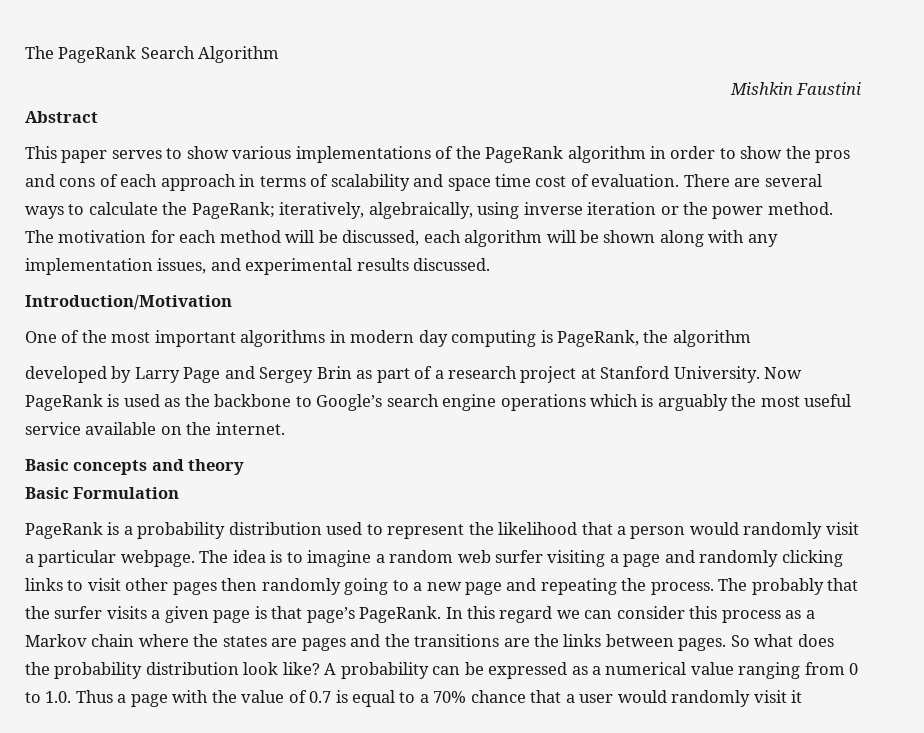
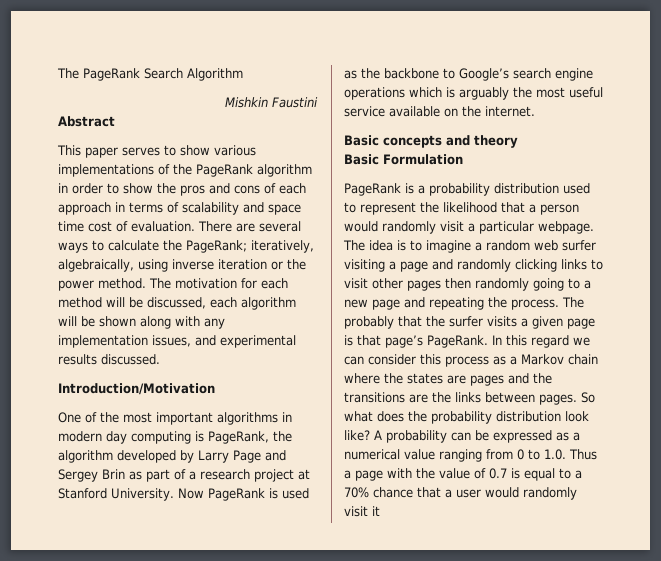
- One of the most important algorithms in modern day computing is PageRank, the algorithm
- developed by Larry Page and Sergey Brin as part of a research project at Stanford University.
+ One of the most important algorithms in modern day computing is PageRank, the algorithm developed by Larry Page and Sergey Brin as part of a research project at Stanford University.

